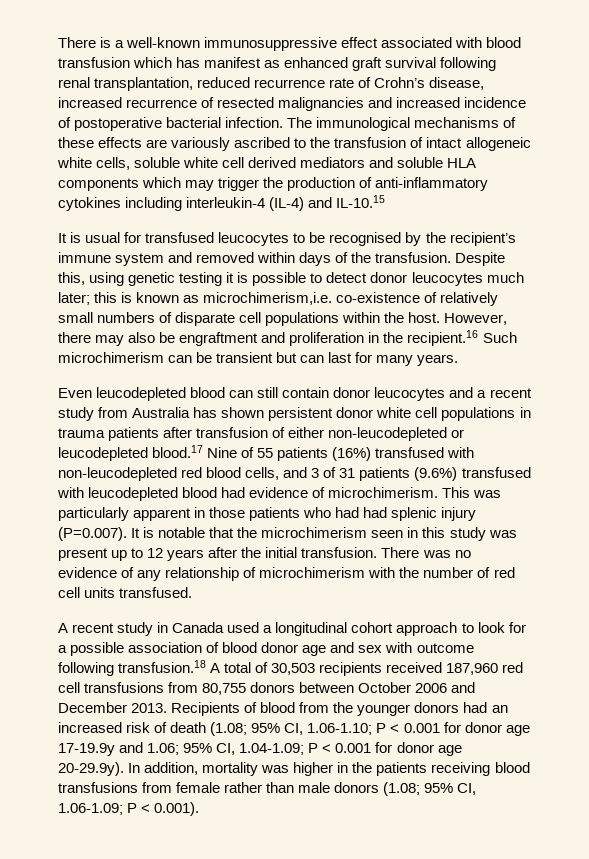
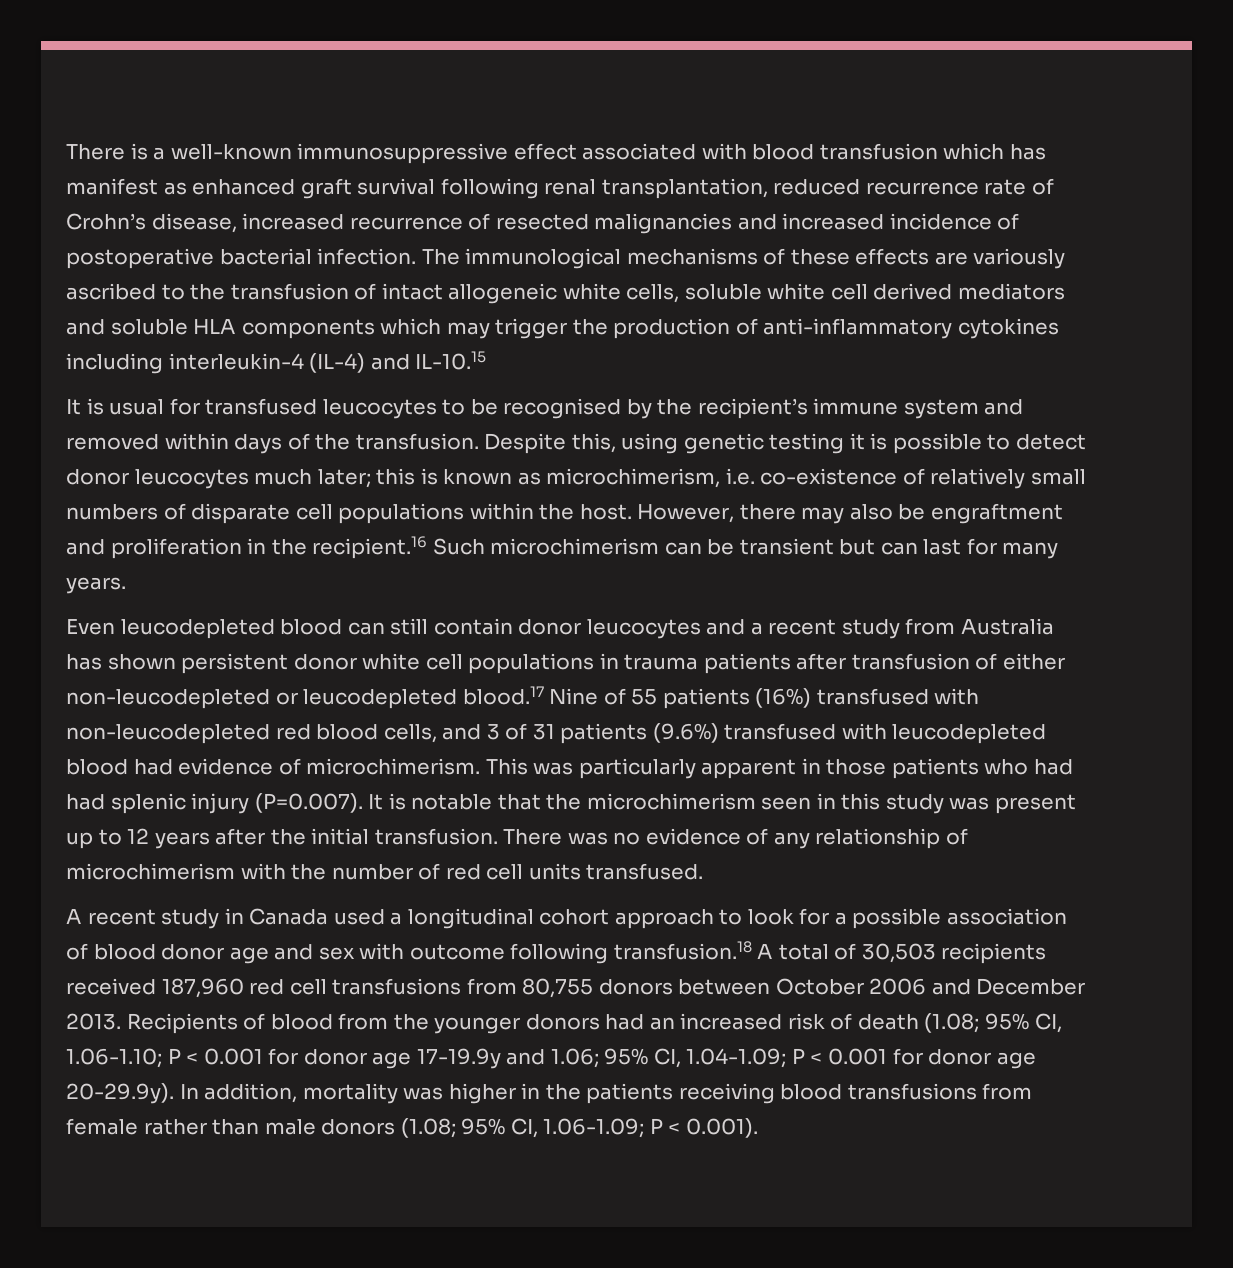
- Despite this, using genetic testing it is possible to detect donor leucocytes much later; this is known as microchimerism,i.e. co-existence of relatively small numbers of disparate cell populations within the host.
+ Despite this, using genetic testing it is possible to detect donor leucocytes much later; this is known as microchimerism, i.e. co-existence of relatively small numbers of disparate cell populations within the host.

